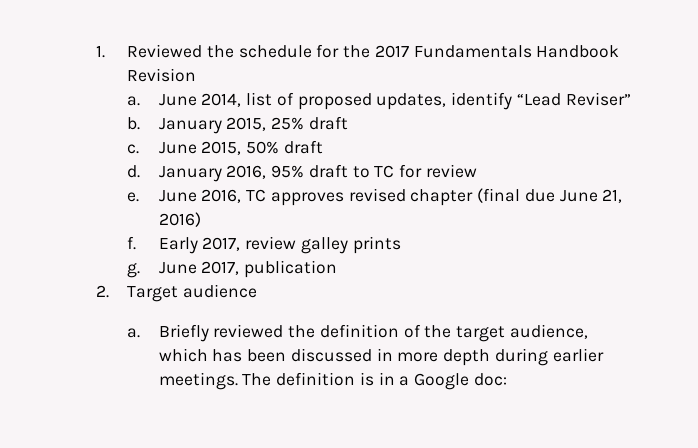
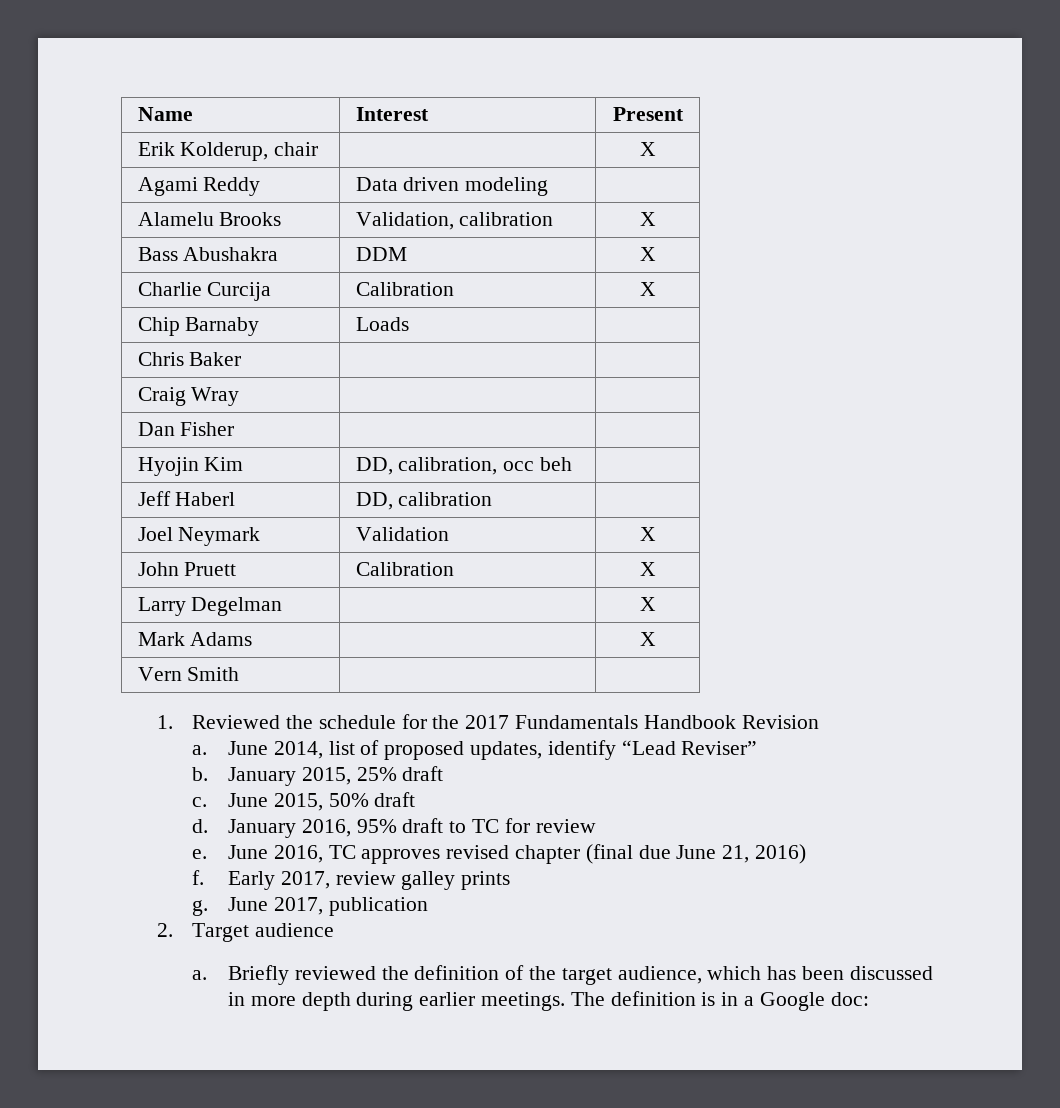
+ Name | Interest | Present
+ Erik Kolderup, chair | | X
+ Agami Reddy | Data driven modeling |
+ Alamelu Brooks | Validation, calibration | X
+ Bass Abushakra | DDM | X
+ Charlie Curcija | Calibration | X
+ Chip Barnaby | Loads |
+ Chris Baker | |
+ Craig Wray | |
+ Dan Fisher | |
+ Hyojin Kim | DD, calibration, occ beh |
+ Jeff Haberl | DD, calibration |
+ Joel Neymark | Validation | X
+ John Pruett | Calibration | X
+ Larry Degelman | | X
+ Mark Adams | | X
+ Vern Smith | |

